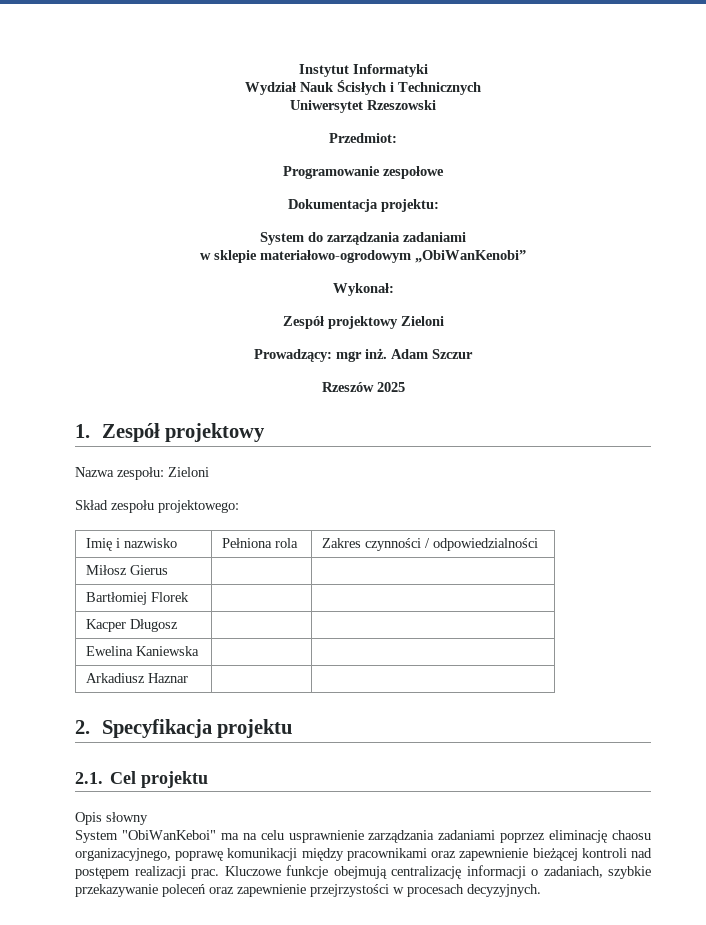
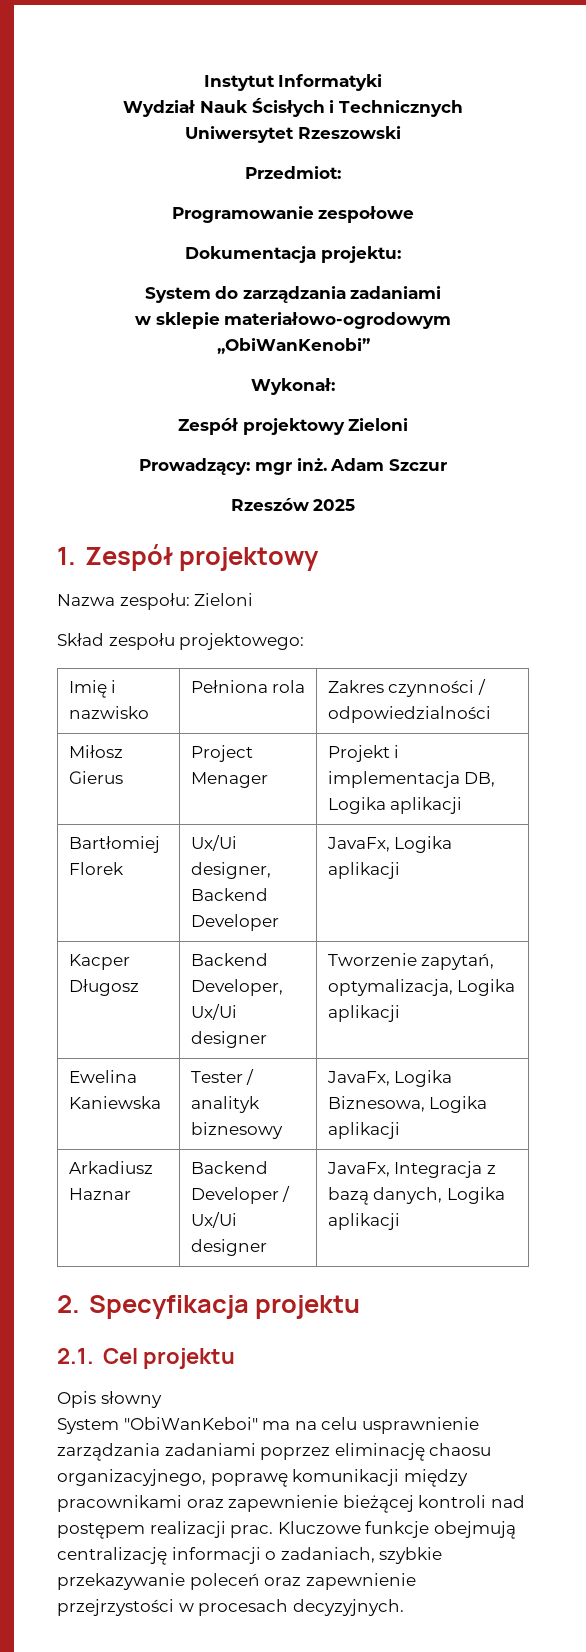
- Miłosz Gierus | |
- Bartłomiej Florek | |
- Kacper Długosz | |
- Ewelina Kaniewska | |
- Arkadiusz Haznar | |
+ Miłosz Gierus | Project Menager | Projekt i implementacja DB, Logika aplikacji
+ Bartłomiej Florek | Ux/Ui designer, Backend Developer | JavaFx, Logika aplikacji
+ Kacper Długosz | Backend Developer, Ux/Ui designer | Tworzenie zapytań, optymalizacja, Logika aplikacji
+ Ewelina Kaniewska | Tester / analityk biznesowy | JavaFx, Logika Biznesowa, Logika aplikacji
+ Arkadiusz Haznar | Backend Developer / Ux/Ui designer | JavaFx, Integracja z bazą danych, Logika aplikacji

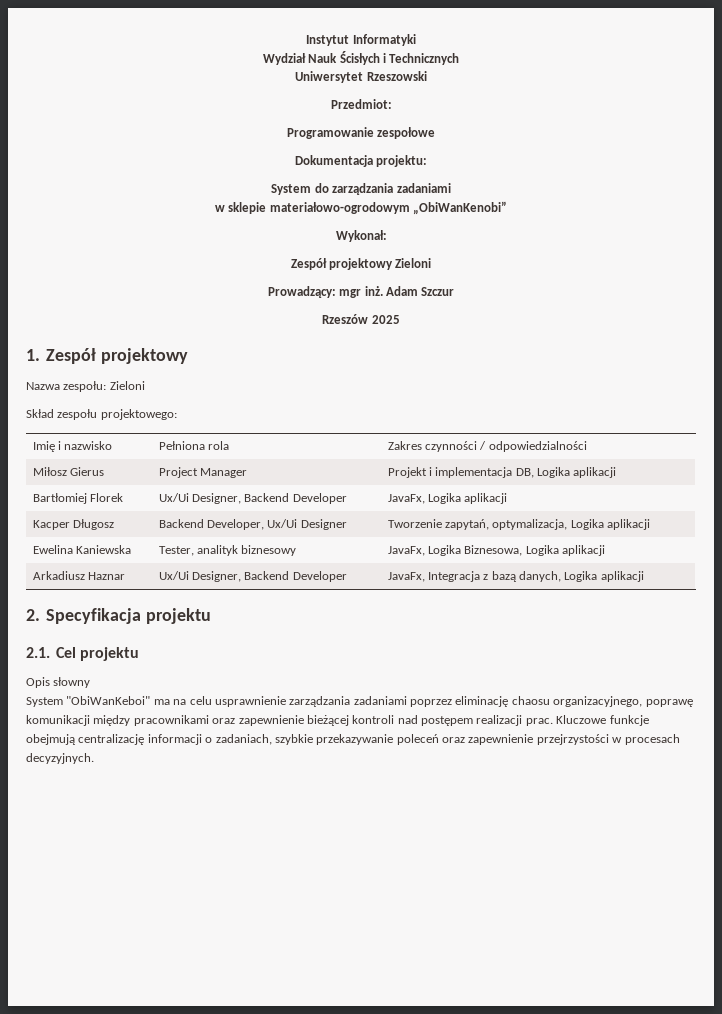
- Miłosz Gierus | Project Menager | Projekt i implementacja DB, Logika aplikacji
+ Miłosz Gierus | Project Manager | Projekt i implementacja DB, Logika aplikacji
- Bartłomiej Florek | Ux/Ui designer, Backend Developer | JavaFx, Logika aplikacji
+ Bartłomiej Florek | Ux/Ui Designer, Backend Developer | JavaFx, Logika aplikacji
- Kacper Długosz | Backend Developer, Ux/Ui designer | Tworzenie zapytań, optymalizacja, Logika aplikacji
+ Kacper Długosz | Backend Developer, Ux/Ui Designer | Tworzenie zapytań, optymalizacja, Logika aplikacji
- Ewelina Kaniewska | Tester / analityk biznesowy | JavaFx, Logika Biznesowa, Logika aplikacji
+ Ewelina Kaniewska | Tester, analityk biznesowy | JavaFx, Logika Biznesowa, Logika aplikacji
- Arkadiusz Haznar | Backend Developer / Ux/Ui designer | JavaFx, Integracja z bazą danych, Logika aplikacji
+ Arkadiusz Haznar | Ux/Ui Designer, Backend Developer | JavaFx, Integracja z bazą danych, Logika aplikacji

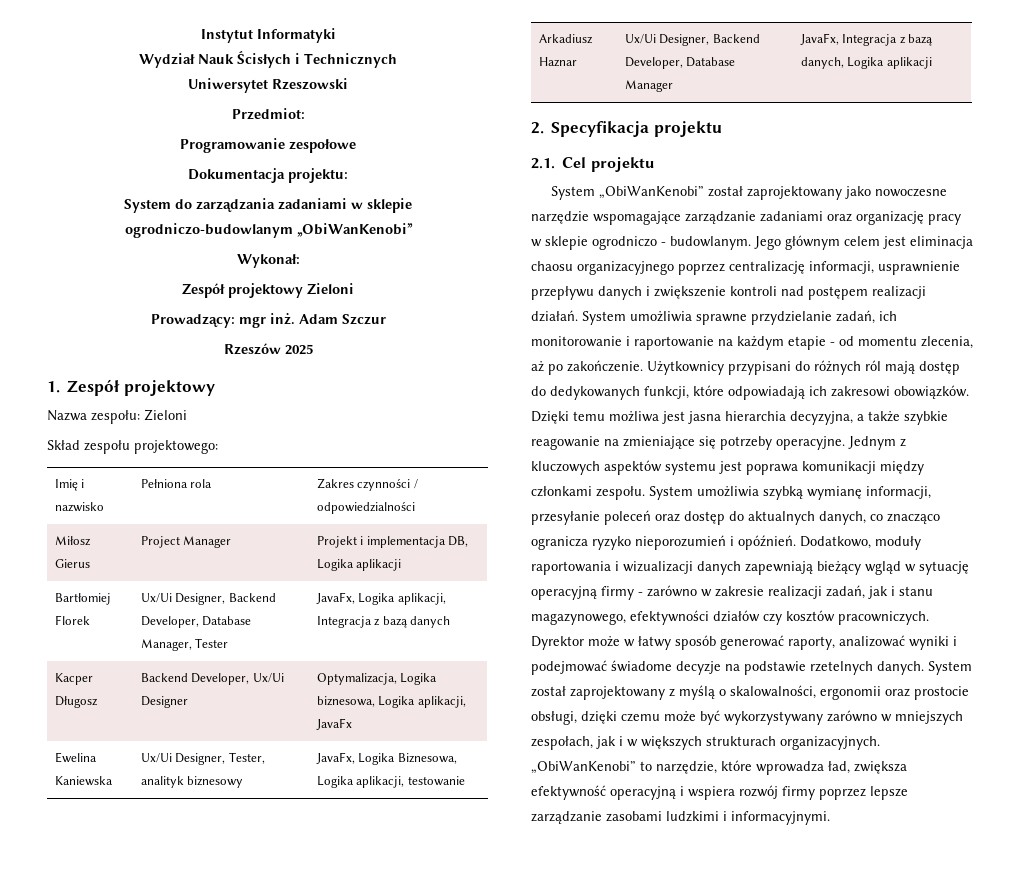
- System do zarządzania zadaniami
- w sklepie materiałowo-ogrodowym „ObiWanKenobi”
+ System do zarządzania zadaniami w sklepie ogrodniczo-budowlanym „ObiWanKenobi”
- Bartłomiej Florek | Ux/Ui Designer, Backend Developer | JavaFx, Logika aplikacji
+ Bartłomiej Florek | Ux/Ui Designer, Backend Developer, Database Manager, Tester | JavaFx, Logika aplikacji, Integracja z bazą danych
- Kacper Długosz | Backend Developer, Ux/Ui Designer | Tworzenie zapytań, optymalizacja, Logika aplikacji
+ Kacper Długosz | Backend Developer, Ux/Ui Designer | Optymalizacja, Logika biznesowa, Logika aplikacji, JavaFx
- Ewelina Kaniewska | Tester, analityk biznesowy | JavaFx, Logika Biznesowa, Logika aplikacji
+ Ewelina Kaniewska | Ux/Ui Designer, Tester, analityk biznesowy | JavaFx, Logika Biznesowa, Logika aplikacji, testowanie
- Arkadiusz Haznar | Ux/Ui Designer, Backend Developer | JavaFx, Integracja z bazą danych, Logika aplikacji
+ Arkadiusz Haznar | Ux/Ui Designer, Backend Developer, Database Manager | JavaFx, Integracja z bazą danych, Logika aplikacji
- Opis słowny
- System "ObiWanKeboi" ma na celu usprawnienie zarządzania zadaniami poprzez eliminację chaosu organizacyjnego, poprawę komunikacji między pracownikami oraz zapewnienie bieżącej kontroli nad postępem realizacji prac. Kluczowe funkcje obejmują centralizację informacji o zadaniach, szybkie przekazywanie poleceń oraz zapewnienie przejrzystości w procesach decyzyjnych.
+ System „ObiWanKenobi” został zaprojektowany jako nowoczesne narzędzie wspomagające zarządzanie zadaniami oraz organizację pracy w sklepie ogrodniczo - budowlanym. Jego głównym celem jest eliminacja chaosu organizacyjnego poprzez centralizację informacji, usprawnienie przepływu danych i zwiększenie kontroli nad postępem realizacji działań. System umożliwia sprawne przydzielanie zadań, ich monitorowanie i raportowanie na każdym etapie - od momentu zlecenia, aż po zakończenie. Użytkownicy przypisani do różnych ról mają dostęp do dedykowanych funkcji, które odpowiadają ich zakresowi obowiązków. Dzięki temu możliwa jest jasna hierarchia decyzyjna, a także szybkie reagowanie na zmieniające się potrzeby operacyjne. Jednym z kluczowych aspektów systemu jest poprawa komunikacji między członkami zespołu. System umożliwia szybką wymianę informacji, przesyłanie poleceń oraz dostęp do aktualnych danych, co znacząco ogranicza ryzyko nieporozumień i opóźnień. Dodatkowo, moduły raportowania i wizualizacji danych zapewniają bieżący wgląd w sytuację operacyjną firmy - zarówno w zakresie realizacji zadań, jak i stanu magazynowego, efektywności działów czy kosztów pracowniczych. Dyrektor może w łatwy sposób generować raporty, analizować wyniki i podejmować świadome decyzje na podstawie rzetelnych danych. System został zaprojektowany z myślą o skalowalności, ergonomii oraz prostocie obsługi, dzięki czemu może być wykorzystywany zarówno w mniejszych zespołach, jak i w większych strukturach organizacyjnych. „ObiWanKenobi” to narzędzie, które wprowadza ład, zwiększa efektywność operacyjną i wspiera rozwój firmy poprzez lepsze zarządzanie zasobami ludzkimi i informacyjnymi.

